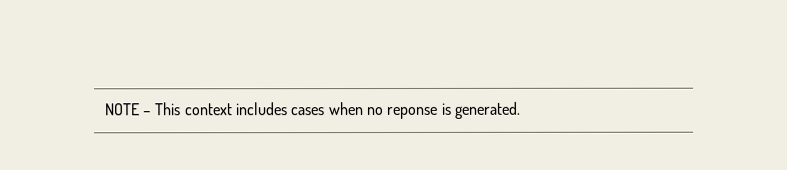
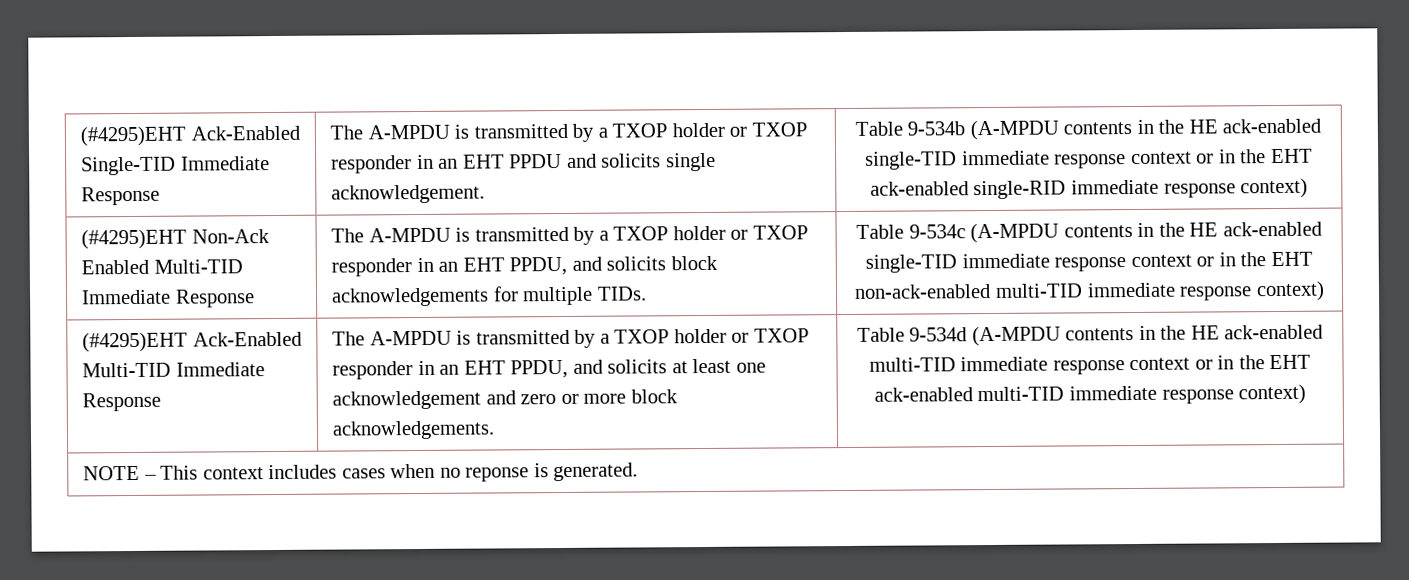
+ (#4295)EHT Ack-Enabled Single-TID Immediate Response | The A-MPDU is transmitted by a TXOP holder or TXOP responder in an EHT PPDU and solicits single acknowledgement. | Table 9-534b (A-MPDU contents in the HE ack-enabled single-TID immediate response context or in the EHT ack-enabled single-RID immediate response context)
+ (#4295)EHT Non-Ack Enabled Multi-TID Immediate Response | The A-MPDU is transmitted by a TXOP holder or TXOP responder in an EHT PPDU, and solicits block acknowledgements for multiple TIDs. | Table 9-534c (A-MPDU contents in the HE ack-enabled single-TID immediate response context or in the EHT non-ack-enabled multi-TID immediate response context)
+ (#4295)EHT Ack-Enabled Multi-TID Immediate Response | The A-MPDU is transmitted by a TXOP holder or TXOP responder in an EHT PPDU, and solicits at least one acknowledgement and zero or more block acknowledgements. | Table 9-534d (A-MPDU contents in the HE ack-enabled multi-TID immediate response context or in the EHT ack-enabled multi-TID immediate response context)

